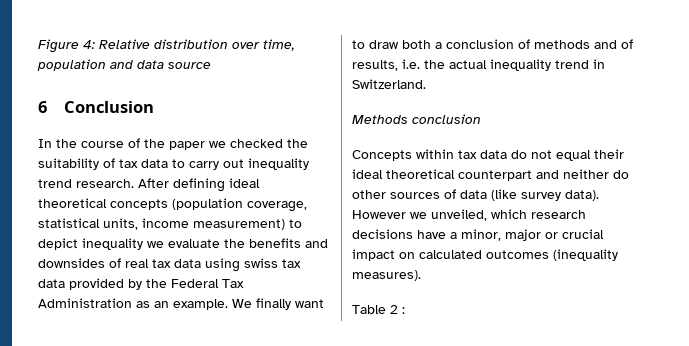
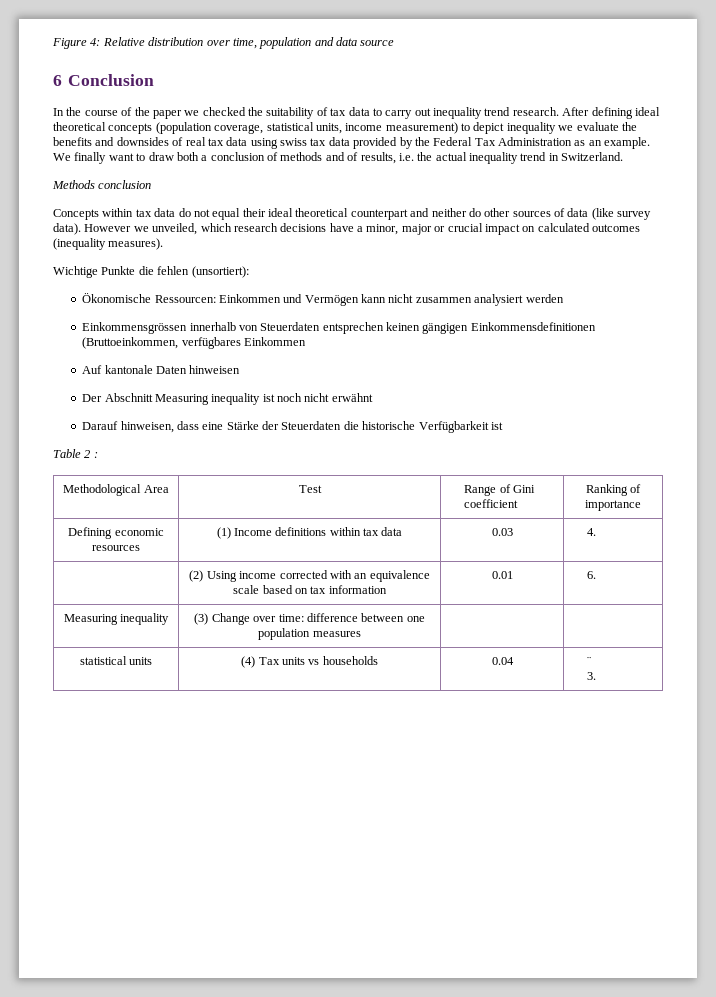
+ Wichtige Punkte die fehlen (unsortiert):
+ Ökonomische Ressourcen: Einkommen und Vermögen kann nicht zusammen analysiert werden
+ Einkommensgrössen innerhalb von Steuerdaten entsprechen keinen gängigen Einkommensdefinitionen (Bruttoeinkommen, verfügbares Einkommen
+ Auf kantonale Daten hinweisen
+ Der Abschnitt Measuring inequality ist noch nicht erwähnt
+ Darauf hinweisen, dass eine Stärke der Steuerdaten die historische Verfügbarkeit ist
  Table 2 :
+ Methodological Area | Test | Range of Gini coefficient | Ranking of importance
+ Defining economic resources | (1) Income definitions within tax data | 0.03 | 4.
+ | (2) Using income corrected with an equivalence scale based on tax information | 0.01 | 6.
+ Measuring inequality | (3) Change over time: difference between one population measures | |
+ statistical units | (4) Tax units vs households | 0.04 | ¨
+ 3.

